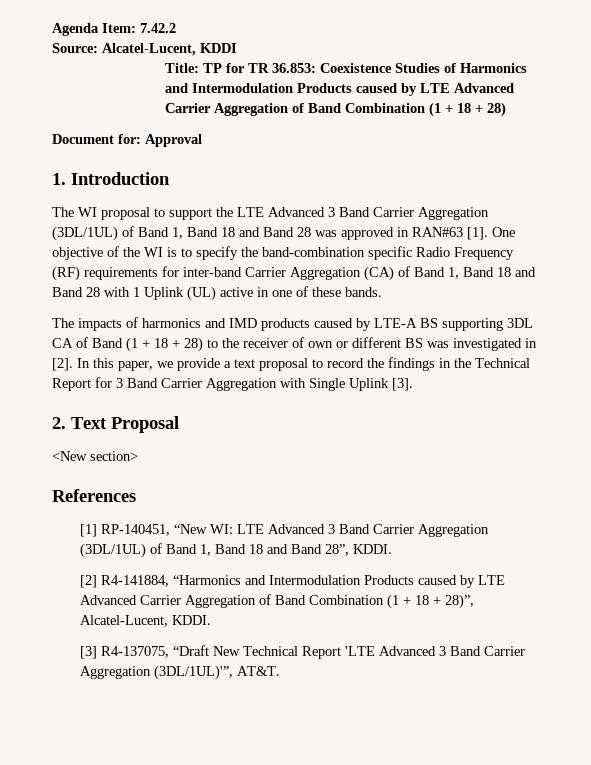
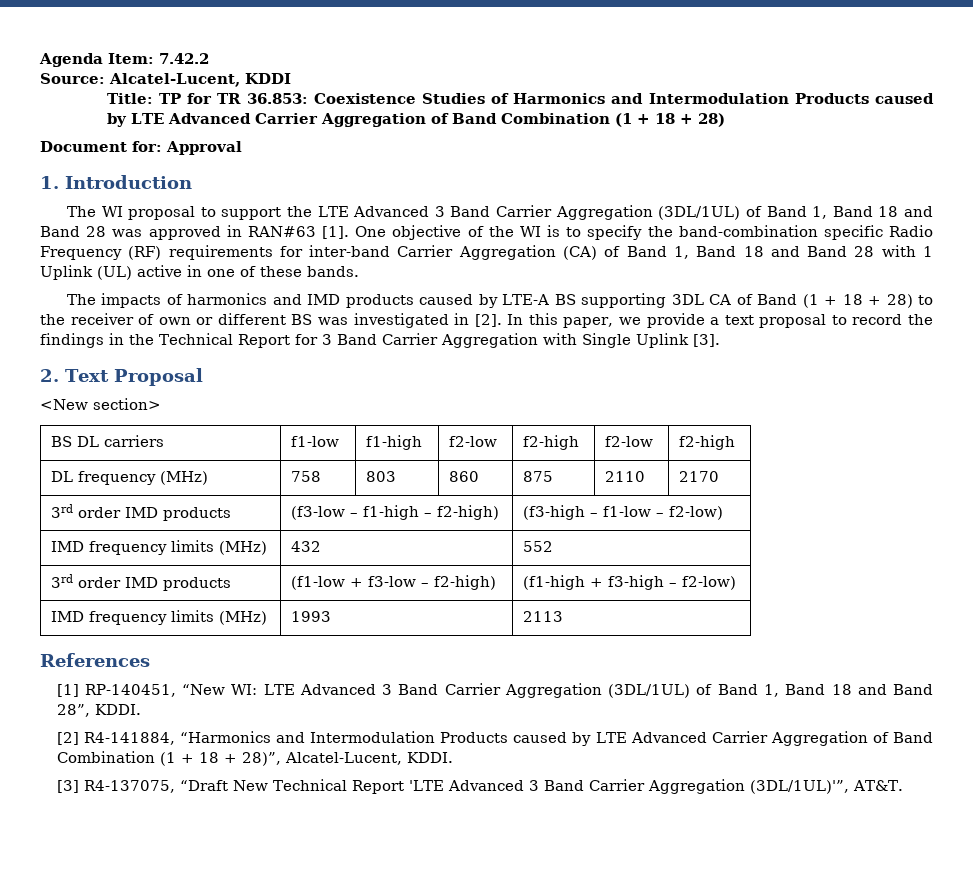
+ BS DL carriers | f1-low | f1-high | f2-low | f2-high | f2-low | f2-high
+ DL frequency (MHz) | 758 | 803 | 860 | 875 | 2110 | 2170
+ 3rd order IMD products | (f3-low – f1-high – f2-high) | (f3-high – f1-low – f2-low)
+ IMD frequency limits (MHz) | 432 | 552
+ 3rd order IMD products | (f1-low + f3-low – f2-high) | (f1-high + f3-high – f2-low)
+ IMD frequency limits (MHz) | 1993 | 2113

